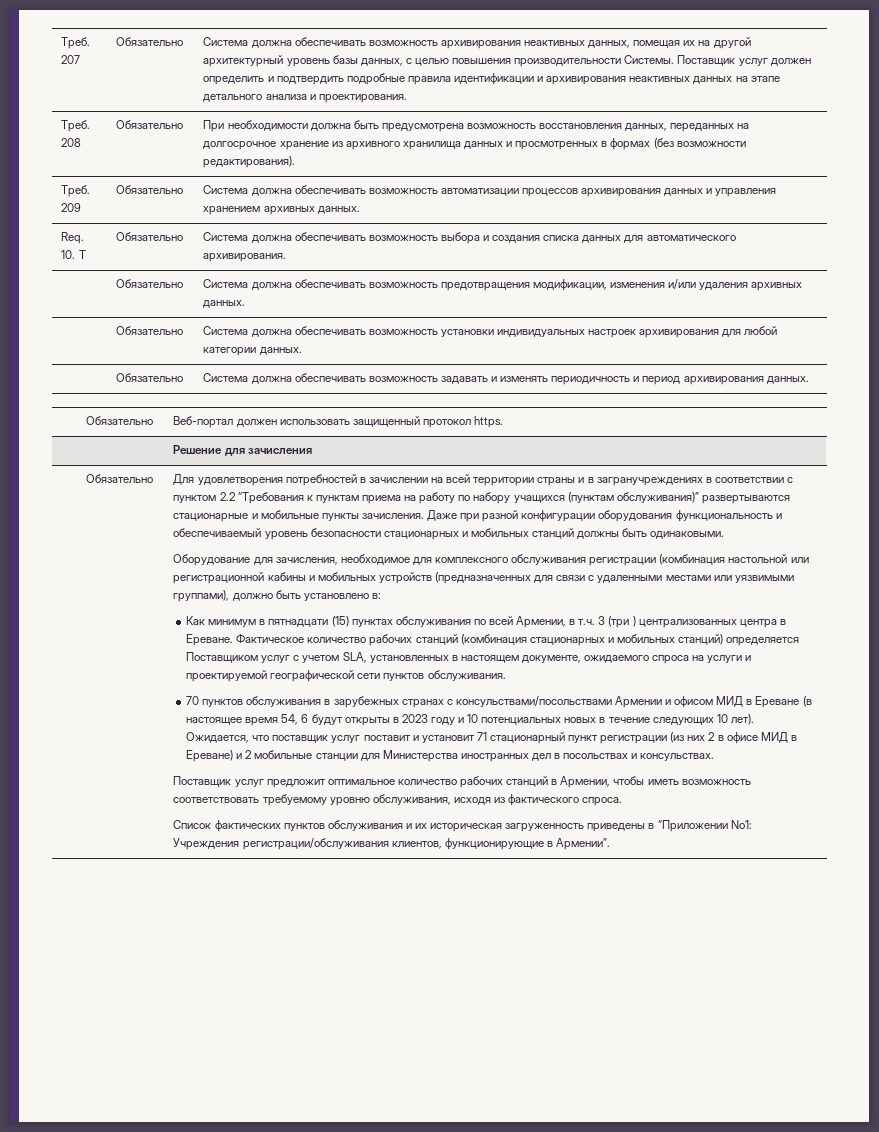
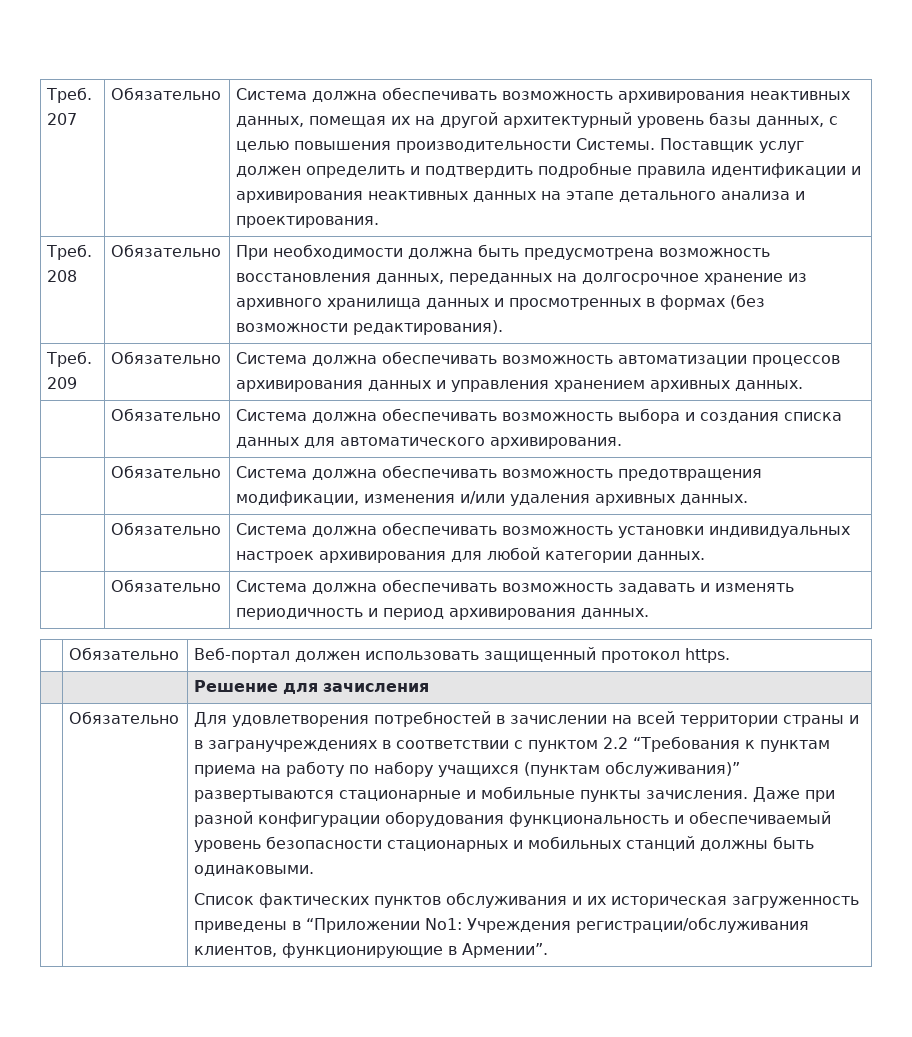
- Req. 10. Т | Обязательно | Система должна обеспечивать возможность выбора и создания списка данных для автоматического архивирования.
+ | Обязательно | Система должна обеспечивать возможность выбора и создания списка данных для автоматического архивирования.
- Оборудование для зачисления, необходимое для комплексного обслуживания регистрации (комбинация настольной или регистрационной кабины и мобильных устройств (предназначенных для связи с удаленными местами или уязвимыми группами), должно быть установлено в:
- Как минимум в пятнадцати (15) пунктах обслуживания по всей Армении, в т.ч. 3 (три ) централизованных центра в Ереване. Фактическое количество рабочих станций (комбинация стационарных и мобильных станций) определяется Поставщиком услуг с учетом SLA, установленных в настоящем документе, ожидаемого спроса на услуги и проектируемой географической сети пунктов обслуживания.
- 70 пунктов обслуживания в зарубежных странах с консульствами/посольствами Армении и офисом МИД в Ереване (в настоящее время 54, 6 будут открыты в 2023 году и 10 потенциальных новых в течение следующих 10 лет). Ожидается, что поставщик услуг поставит и установит 71 стационарный пункт регистрации (из них 2 в офисе МИД в Ереване) и 2 мобильные станции для Министерства иностранных дел в посольствах и консульствах.
- Поставщик услуг предложит оптимальное количество рабочих станций в Армении, чтобы иметь возможность соответствовать требуемому уровню обслуживания, исходя из фактического спроса.

